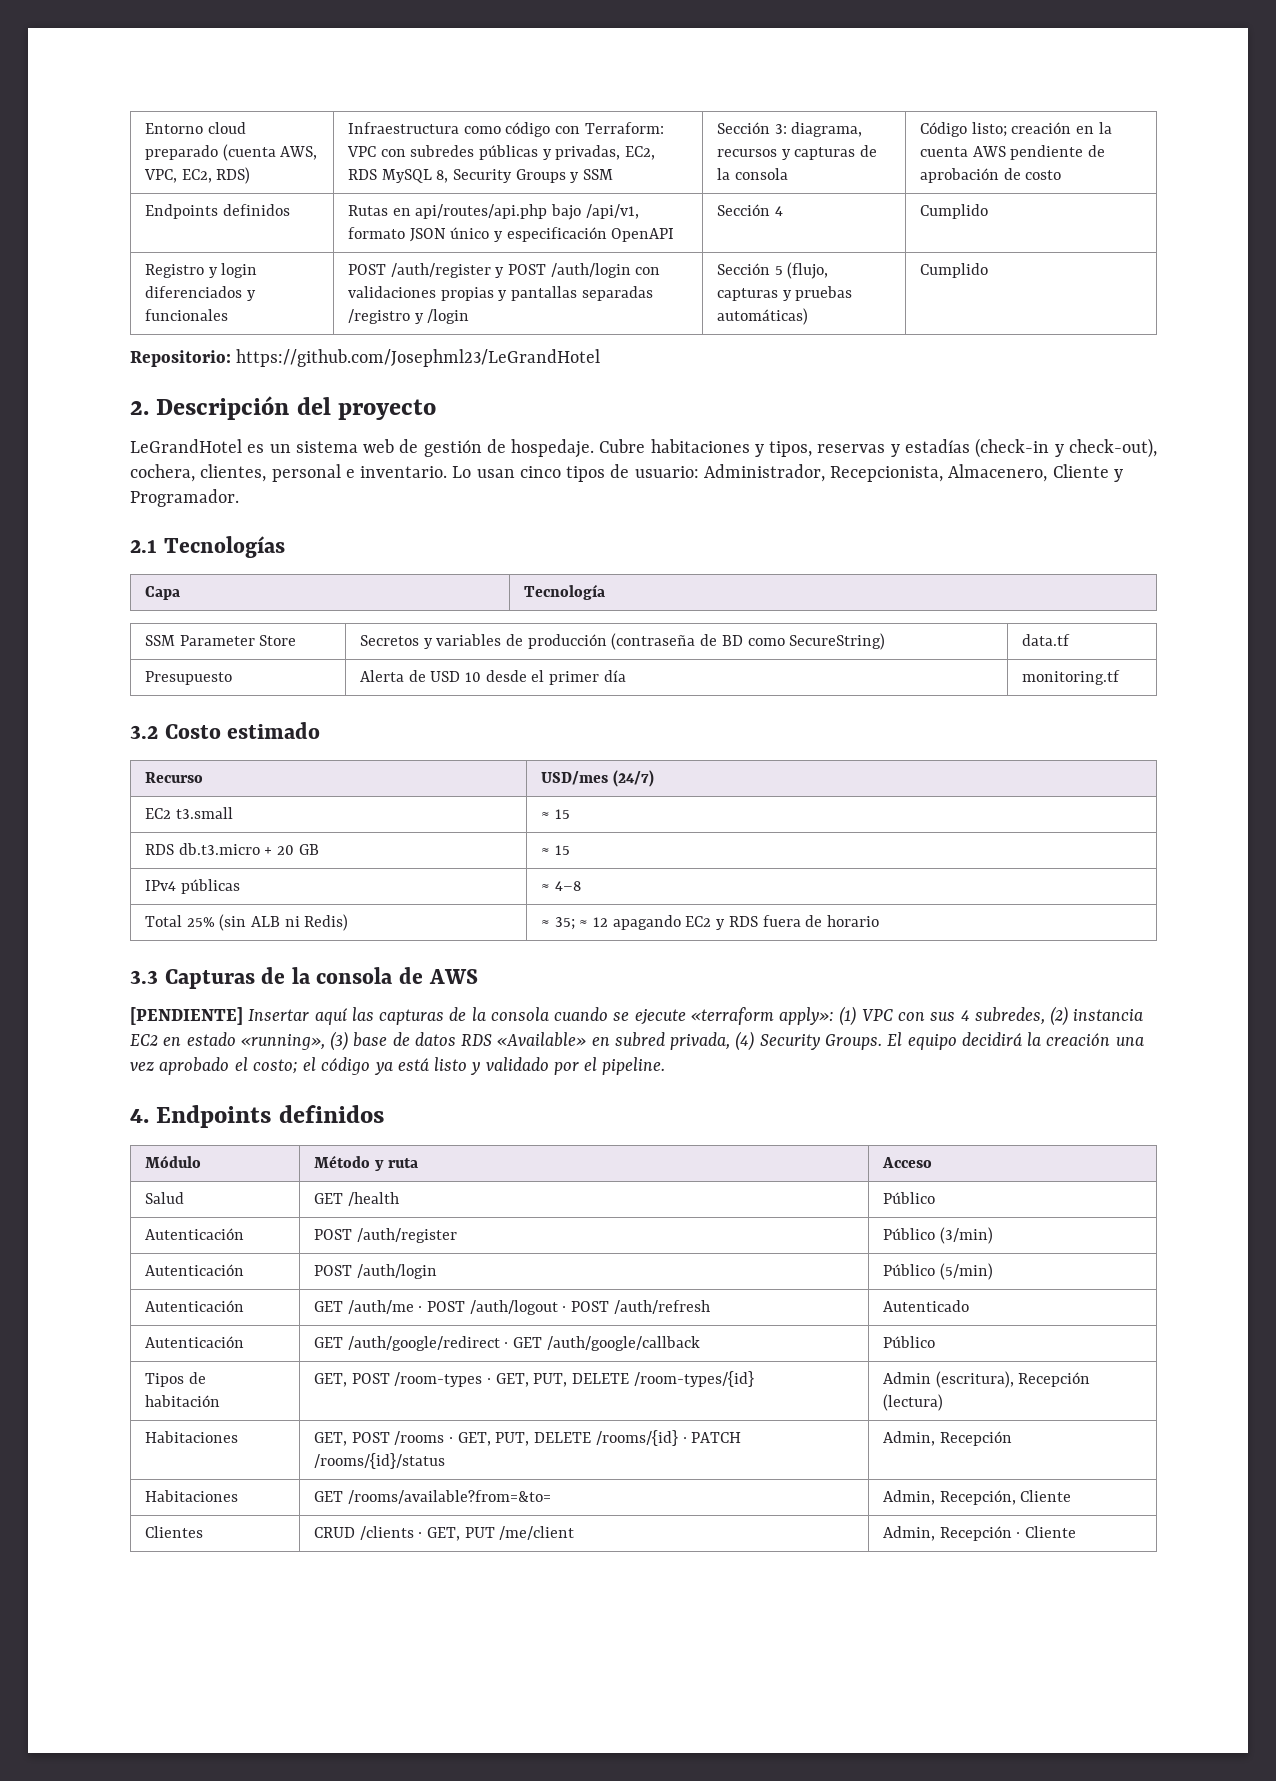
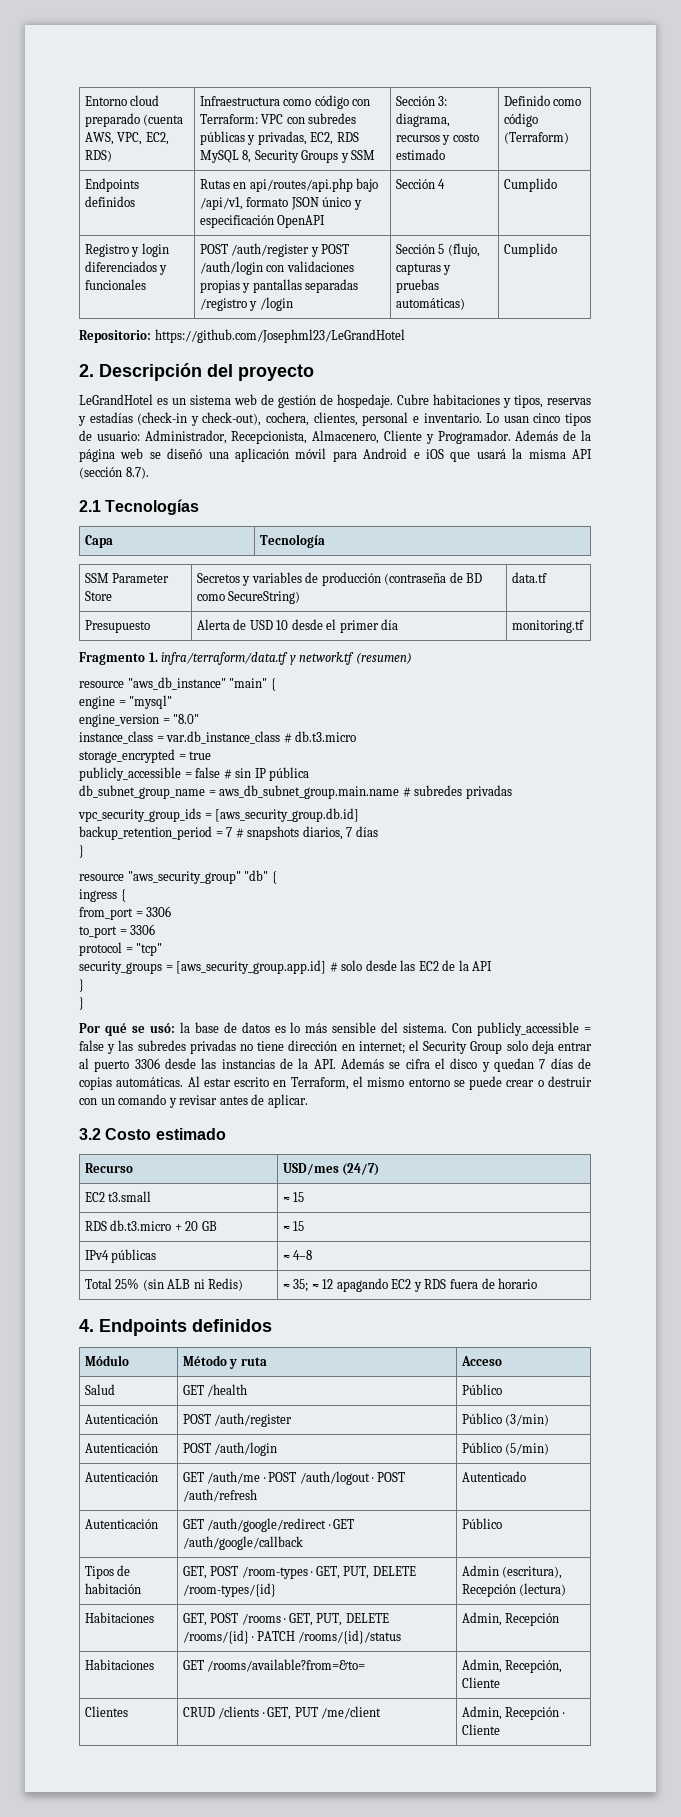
- Sección 3: diagrama, recursos y capturas de la consola | Código listo; creación en la cuenta AWS pendiente de aprobación de costo
+ Sección 3: diagrama, recursos y costo estimado | Definido como código (Terraform)
+ Además de la página web se diseñó una aplicación móvil para Android e iOS que usará la misma API (sección 8.7).
+ Fragmento 1. infra/terraform/data.tf y network.tf (resumen)
+ resource "aws_db_instance" "main" {
+ engine = "mysql"
+ engine_version = "8.0"
+ instance_class = var.db_instance_class # db.t3.micro
+ storage_encrypted = true
+ publicly_accessible = false # sin IP pública
+ db_subnet_group_name = aws_db_subnet_group.main.name # subredes privadas
+ vpc_security_group_ids = [aws_security_group.db.id]
+ backup_retention_period = 7 # snapshots diarios, 7 días
+ }
+ resource "aws_security_group" "db" {
+ ingress {
+ from_port = 3306
+ to_port = 3306
+ protocol = "tcp"
+ security_groups = [aws_security_group.app.id] # solo desde las EC2 de la API
+ }
+ }
+ Por qué se usó: la base de datos es lo más sensible del sistema. Con publicly_accessible = false y las subredes privadas no tiene dirección en internet; el Security Group solo deja entrar al puerto 3306 desde las instancias de la API. Además se cifra el disco y quedan 7 días de copias automáticas. Al estar escrito en Terraform, el mismo entorno se puede crear o destruir con un comando y revisar antes de aplicar.
- 3.3 Capturas de la consola de AWS
- [PENDIENTE] Insertar aquí las capturas de la consola cuando se ejecute «terraform apply»: (1) VPC con sus 4 subredes, (2) instancia EC2 en estado «running», (3) base de datos RDS «Available» en subred privada, (4) Security Groups. El equipo decidirá la creación una vez aprobado el costo; el código ya está listo y validado por el pipeline.

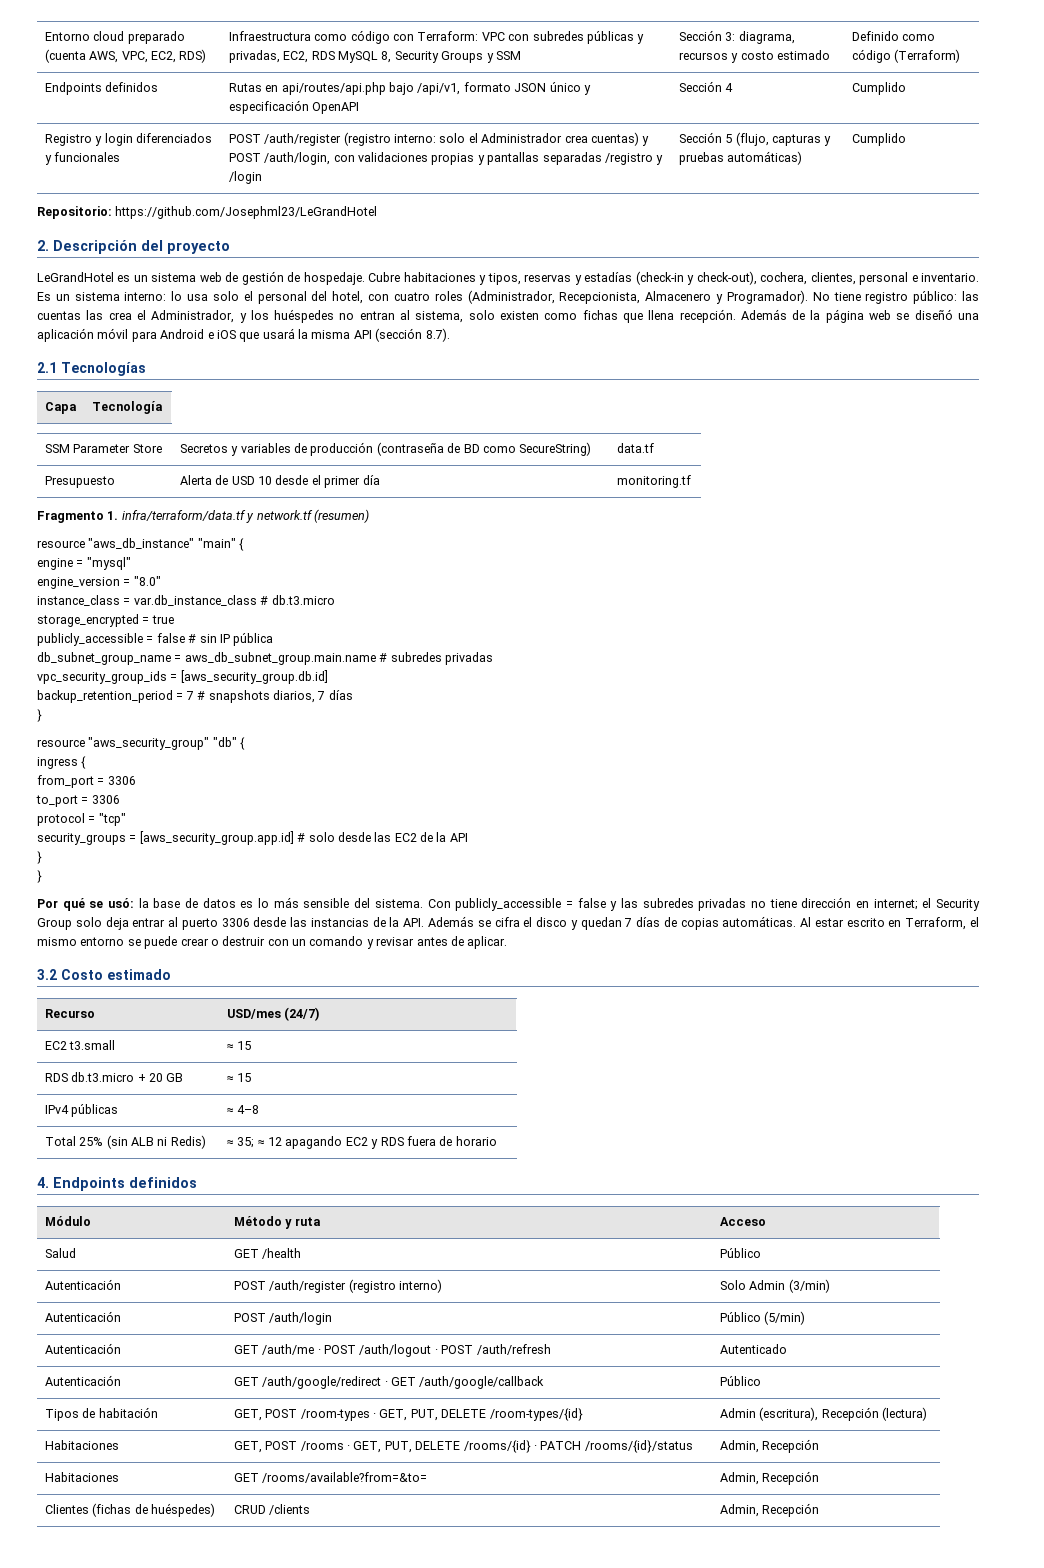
- Registro y login diferenciados y funcionales | POST /auth/register y POST /auth/login con validaciones propias y pantallas separadas /registro y /login | Sección 5 (flujo, capturas y pruebas automáticas) | Cumplido
+ Registro y login diferenciados y funcionales | POST /auth/register (registro interno: solo el Administrador crea cuentas) y POST /auth/login, con validaciones propias y pantallas separadas /registro y /login | Sección 5 (flujo, capturas y pruebas automáticas) | Cumplido
- Lo usan cinco tipos de usuario: Administrador, Recepcionista, Almacenero, Cliente y Programador.
+ Es un sistema interno: lo usa solo el personal del hotel, con cuatro roles (Administrador, Recepcionista, Almacenero y Programador). No tiene registro público: las cuentas las crea el Administrador, y los huéspedes no entran al sistema, solo existen como fichas que llena recepción.
- Autenticación | POST /auth/register | Público (3/min)
+ Autenticación | POST /auth/register (registro interno) | Solo Admin (3/min)
- Habitaciones | GET /rooms/available?from=&to= | Admin, Recepción, Cliente
+ Habitaciones | GET /rooms/available?from=&to= | Admin, Recepción
- Clientes | CRUD /clients · GET, PUT /me/client | Admin, Recepción · Cliente
+ Clientes (fichas de huéspedes) | CRUD /clients | Admin, Recepción

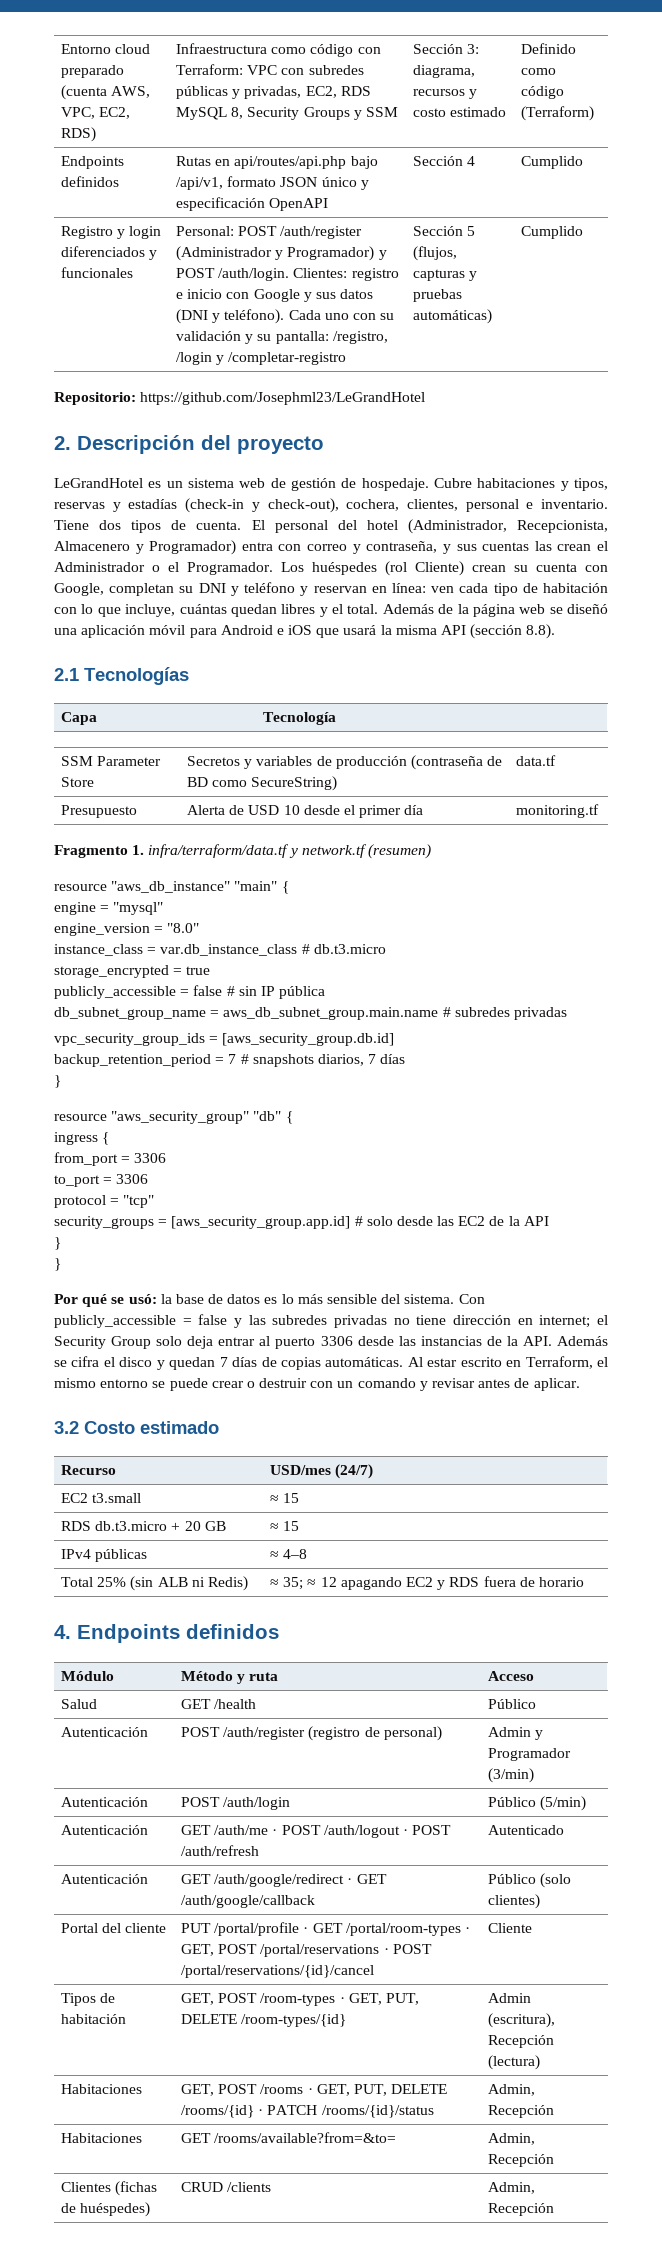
- POST /auth/register (registro interno: solo el Administrador crea cuentas) y POST /auth/login, con validaciones propias y pantallas separadas /registro y /login
+ Personal: POST /auth/register (Administrador y Programador) y POST /auth/login. Clientes: registro e inicio con Google y sus datos (DNI y teléfono). Cada uno con su validación y su pantalla: /registro, /login y /completar-registro
- Sección 5 (flujo, capturas y pruebas automáticas)
+ Sección 5 (flujos, capturas y pruebas automáticas)
- Es un sistema interno: lo usa solo el personal del hotel, con cuatro roles (Administrador, Recepcionista, Almacenero y Programador). No tiene registro público: las cuentas las crea el Administrador, y los huéspedes no entran al sistema, solo existen como fichas que llena recepción.
+ Tiene dos tipos de cuenta. El personal del hotel (Administrador, Recepcionista, Almacenero y Programador) entra con correo y contraseña, y sus cuentas las crean el Administrador o el Programador. Los huéspedes (rol Cliente) crean su cuenta con Google, completan su DNI y teléfono y reservan en línea: ven cada tipo de habitación con lo que incluye, cuántas quedan libres y el total.
- Además de la página web se diseñó una aplicación móvil para Android e iOS que usará la misma API (sección 8.7).
+ Además de la página web se diseñó una aplicación móvil para Android e iOS que usará la misma API (sección 8.8).
- Autenticación | POST /auth/register (registro interno) | Solo Admin (3/min)
+ Autenticación | POST /auth/register (registro de personal) | Admin y Programador (3/min)
- Autenticación | GET /auth/google/redirect · GET /auth/google/callback | Público
+ Autenticación | GET /auth/google/redirect · GET /auth/google/callback | Público (solo clientes)
+ Portal del cliente | PUT /portal/profile · GET /portal/room-types · GET, POST /portal/reservations · POST /portal/reservations/{id}/cancel | Cliente

